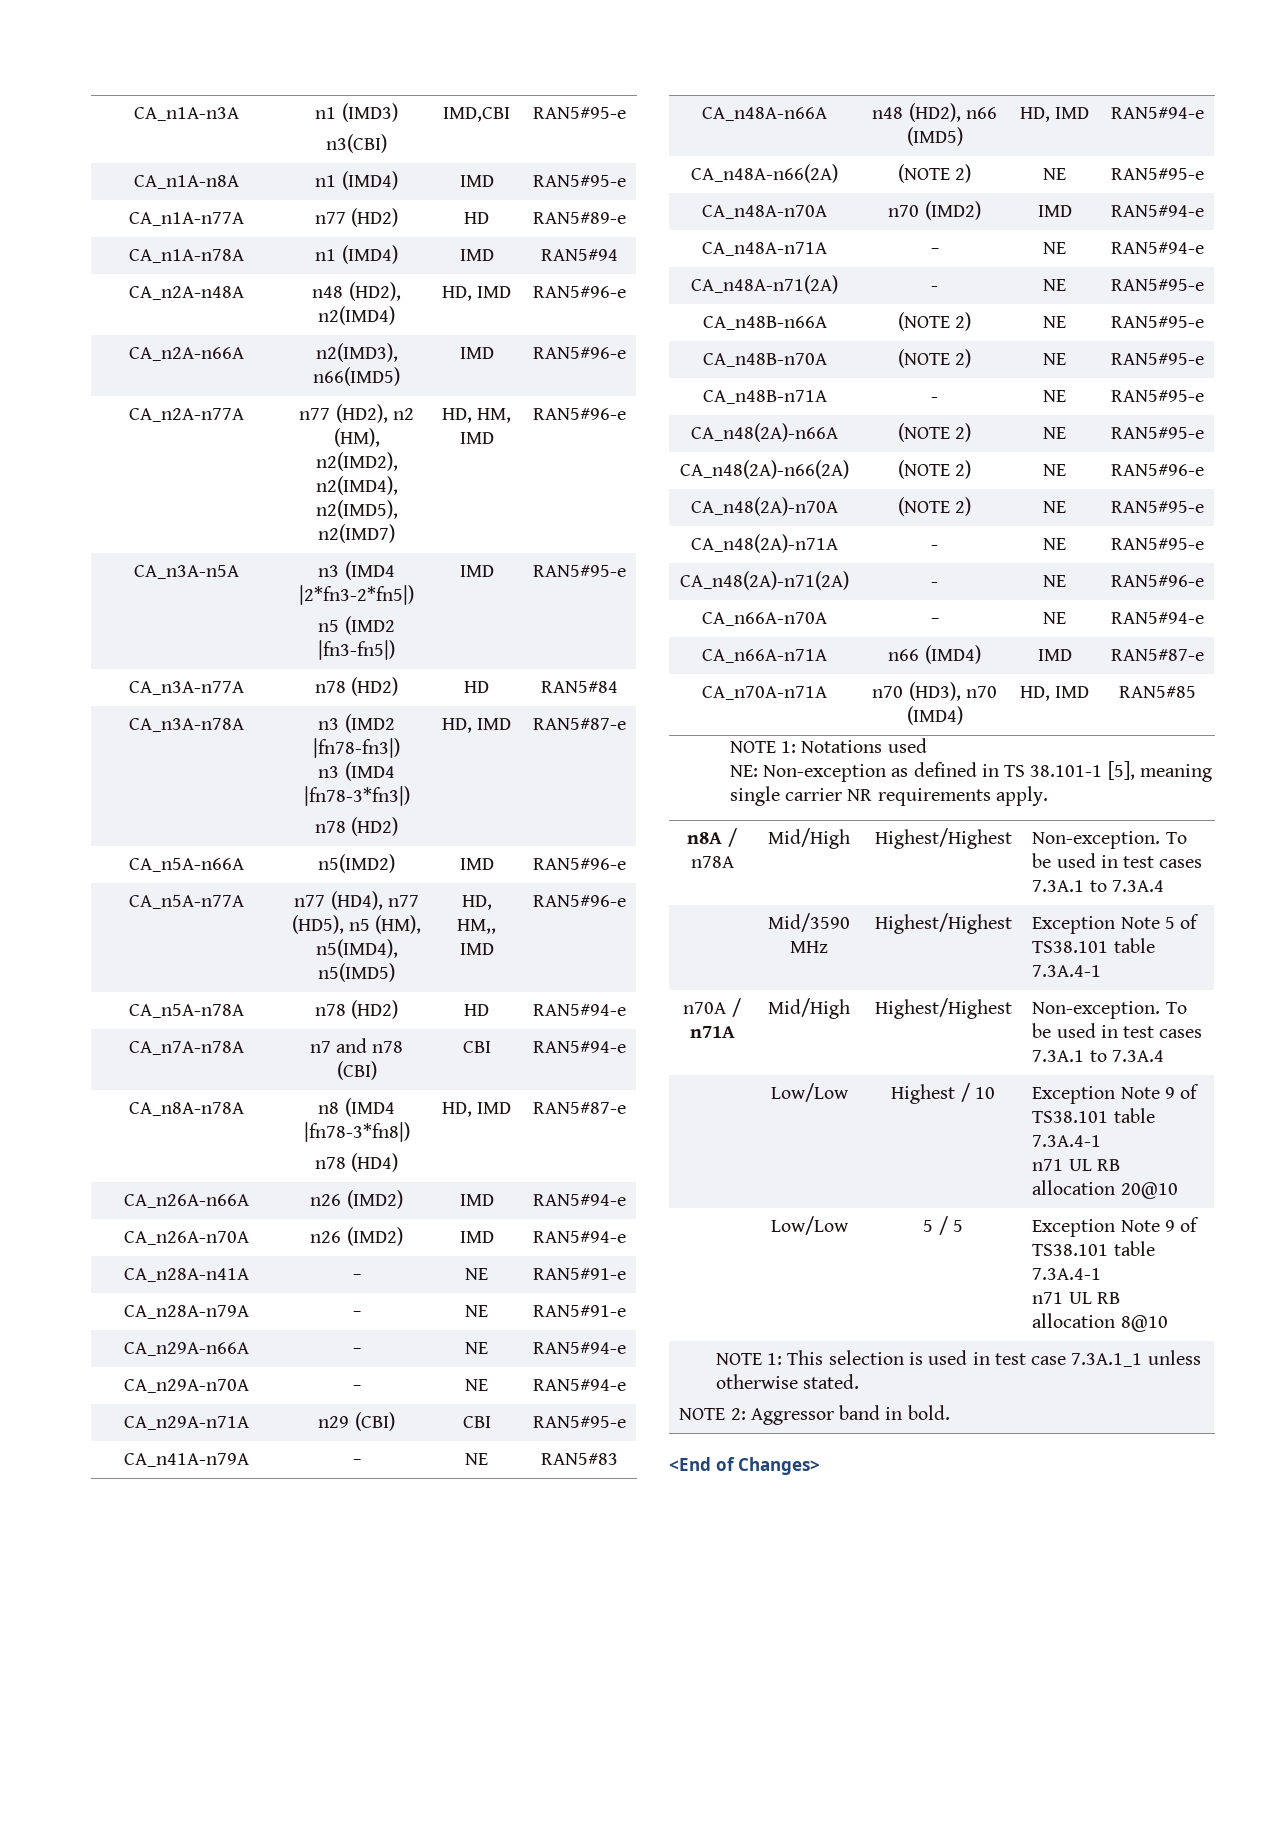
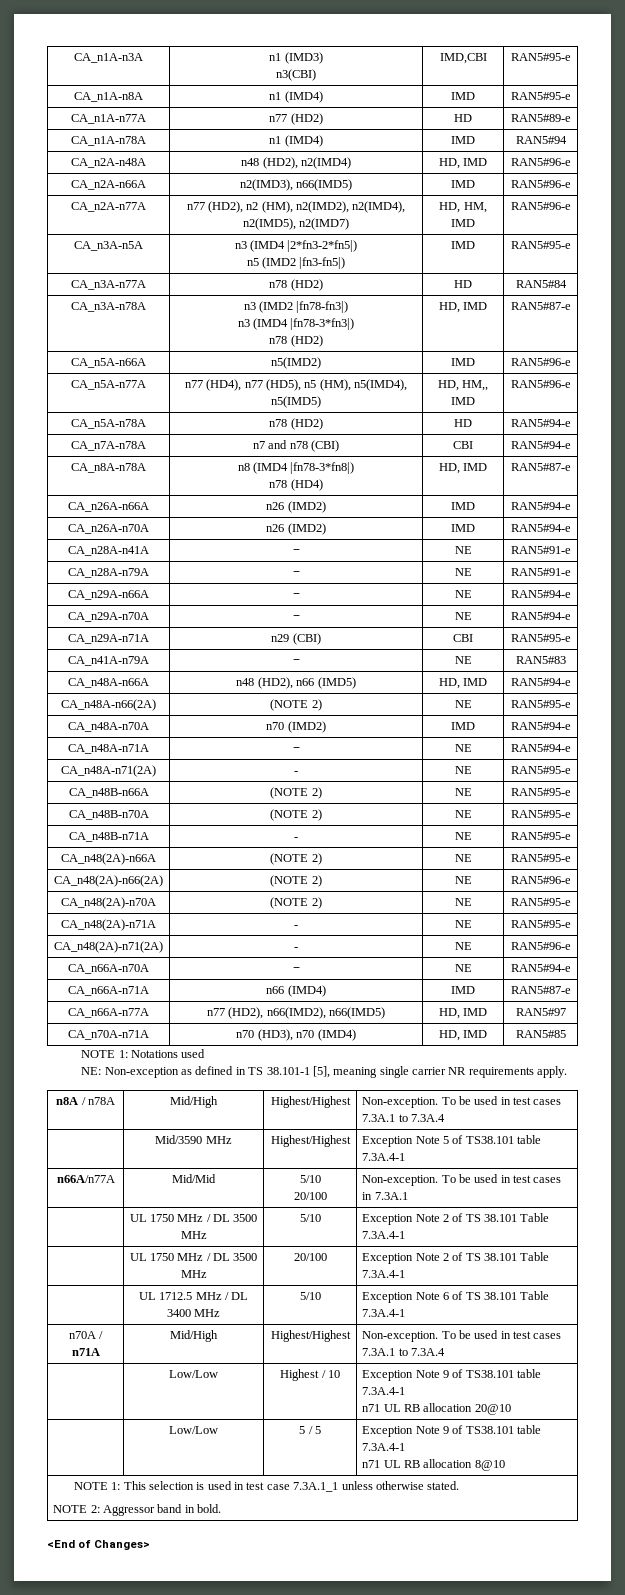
+ CA_n66A-n77A | n77 (HD2), n66(IMD2), n66(IMD5) | HD, IMD | RAN5#97
+ n66A/n77A | Mid/Mid | 5/10
+ 20/100 | Non-exception. To be used in test cases in 7.3A.1
+ | UL 1750 MHz / DL 3500 MHz | 5/10 | Exception Note 2 of TS 38.101 Table 7.3A.4-1
+ | UL 1750 MHz / DL 3500 MHz | 20/100 | Exception Note 2 of TS 38.101 Table 7.3A.4-1
+ | UL 1712.5 MHz / DL 3400 MHz | 5/10 | Exception Note 6 of TS 38.101 Table 7.3A.4-1

